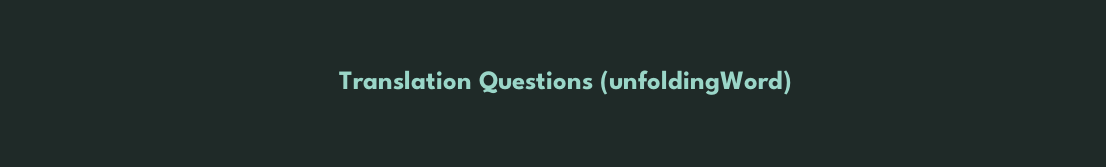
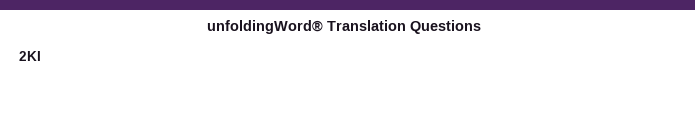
- Translation Questions (unfoldingWord)
+ unfoldingWord® Translation Questions
+ 2KI

